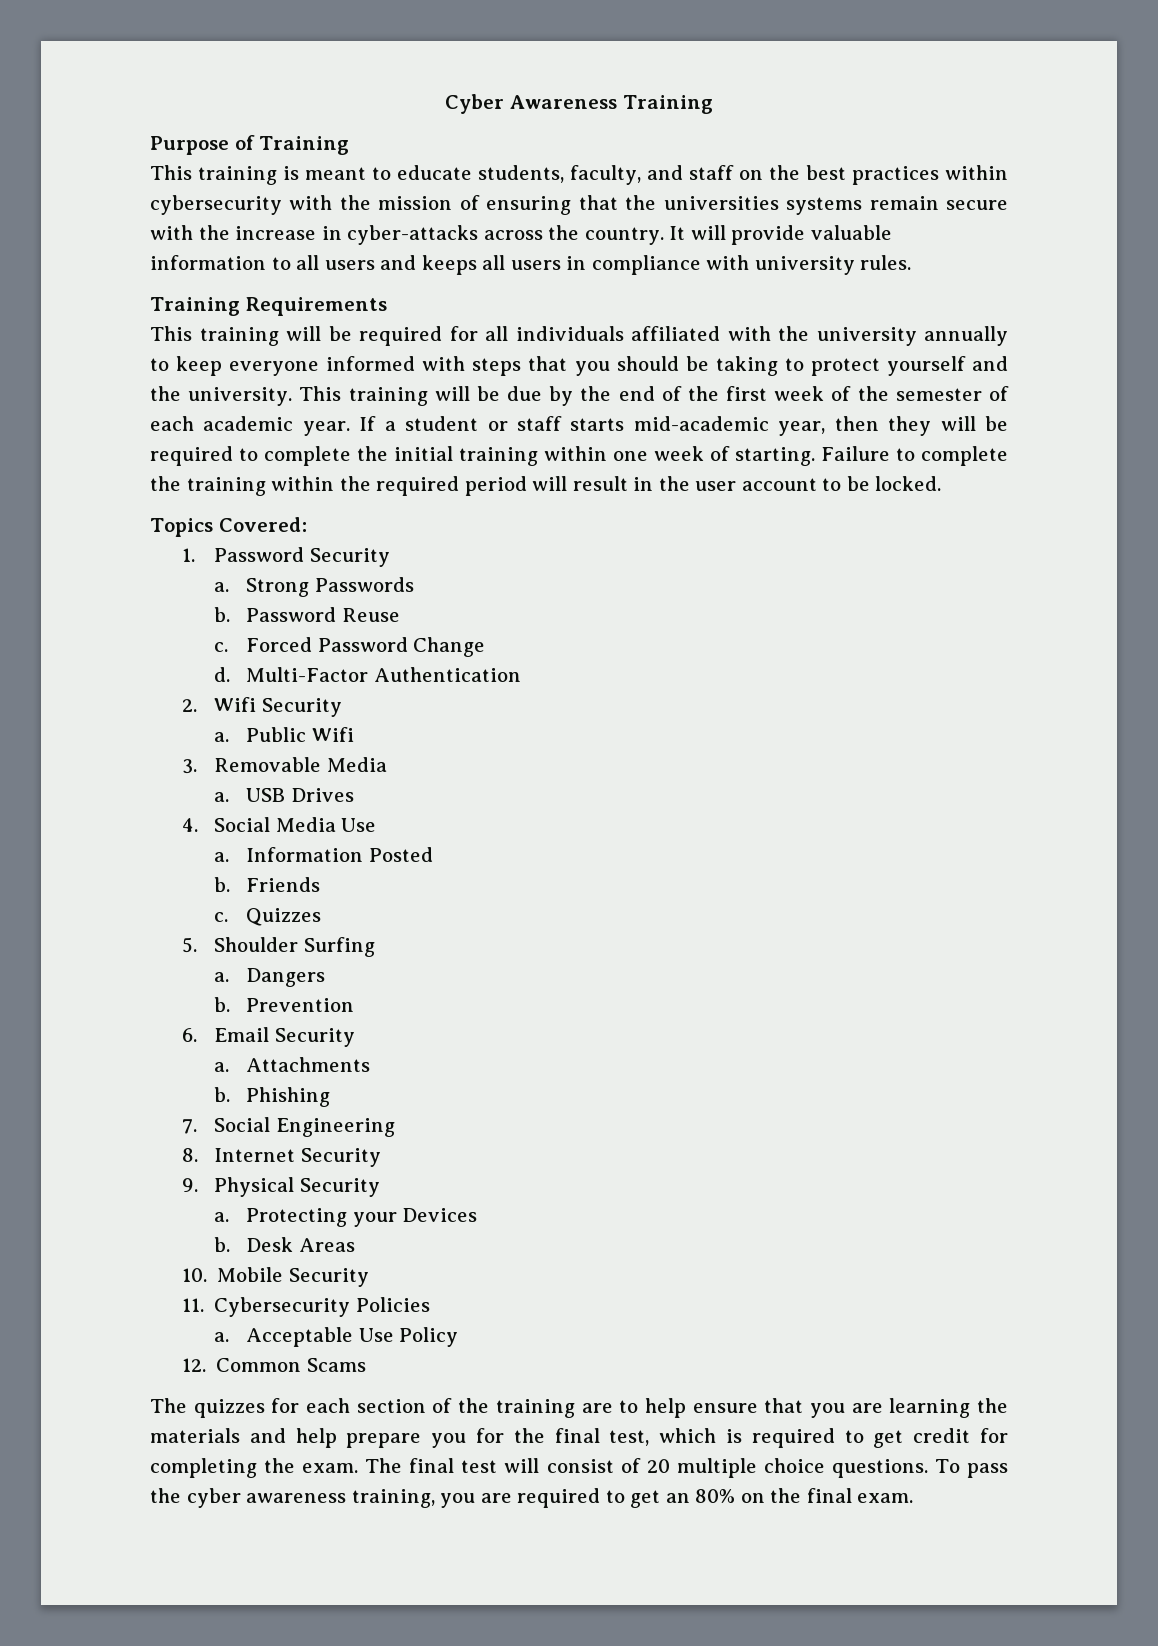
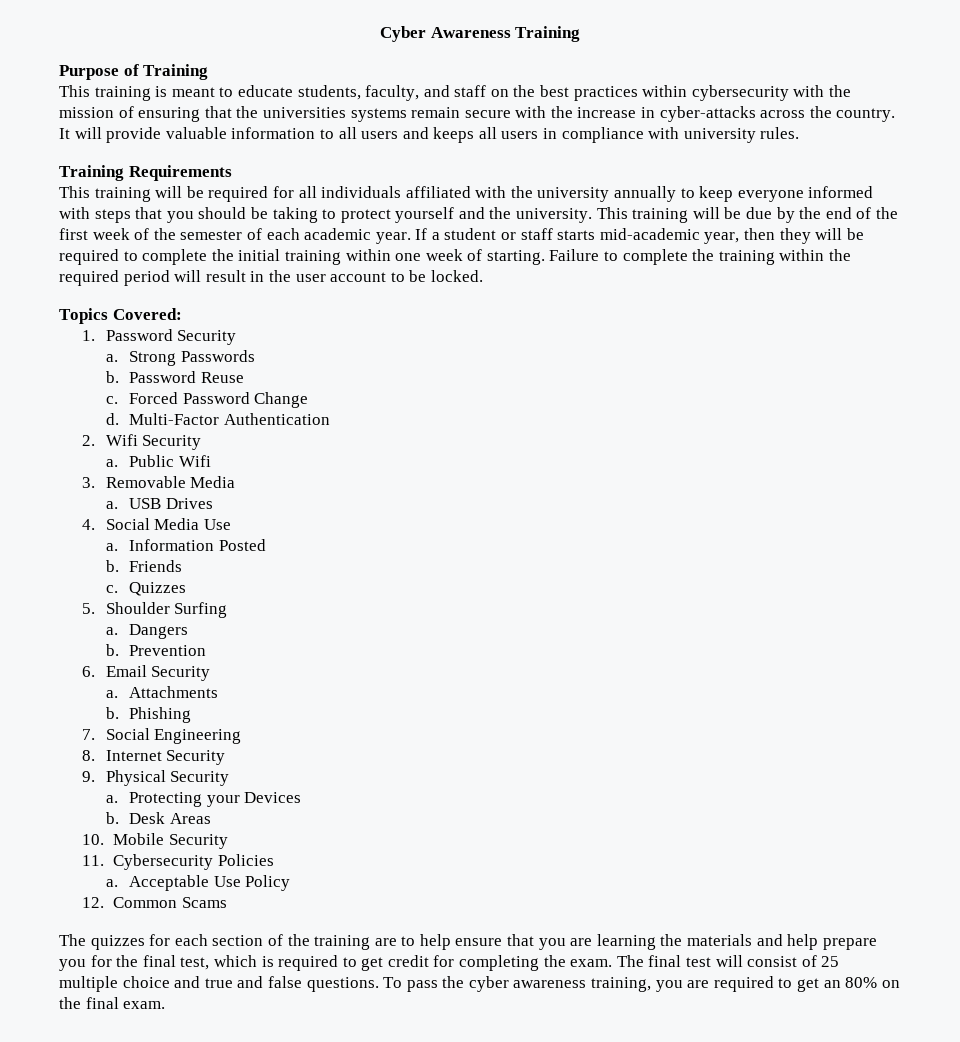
- The final test will consist of 20 multiple choice questions.
+ The final test will consist of 25 multiple choice and true and false questions.

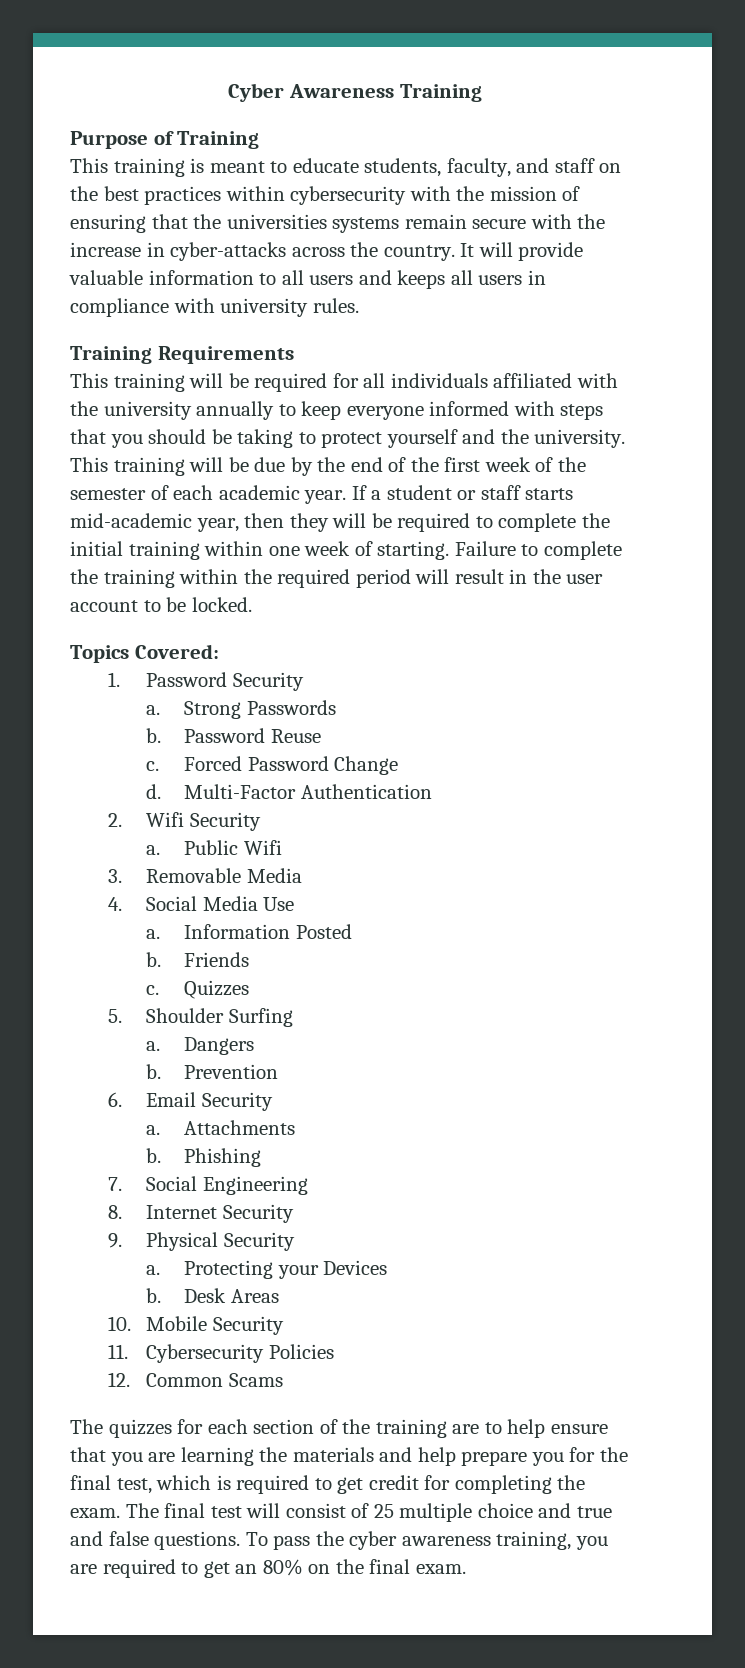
- a. USB Drives
- a. Acceptable Use Policy

